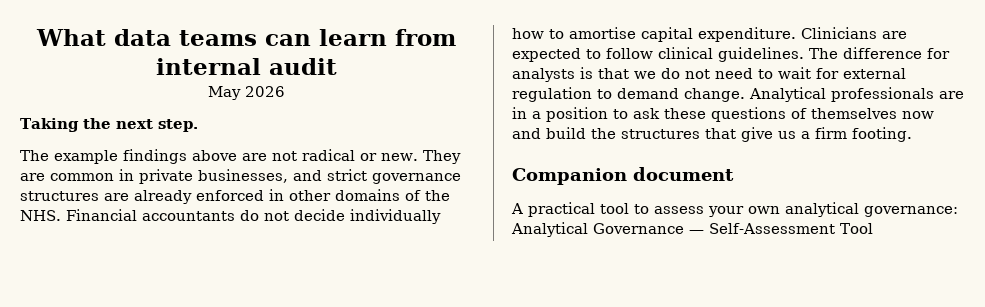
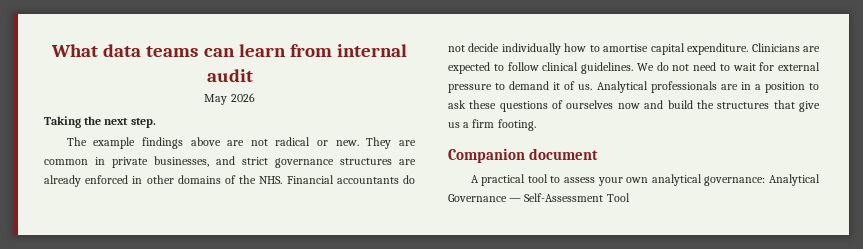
- The difference for analysts is that we do not need to wait for external regulation to demand change.
+ We do not need to wait for external pressure to demand it of us.
- Analytical professionals are in a position to ask these questions of themselves now and build the structures that give us a firm footing.
+ Analytical professionals are in a position to ask these questions of ourselves now and build the structures that give us a firm footing.

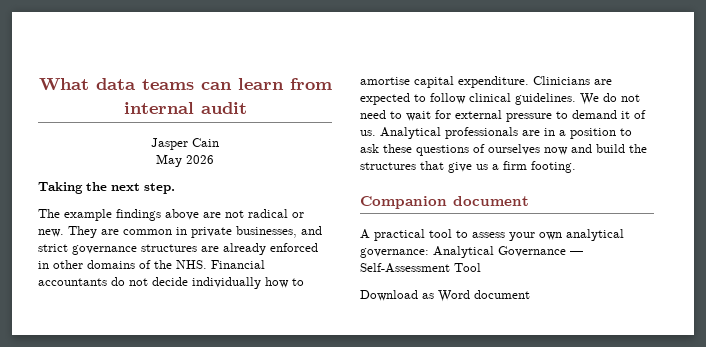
+ Jasper Cain
+ Download as Word document

